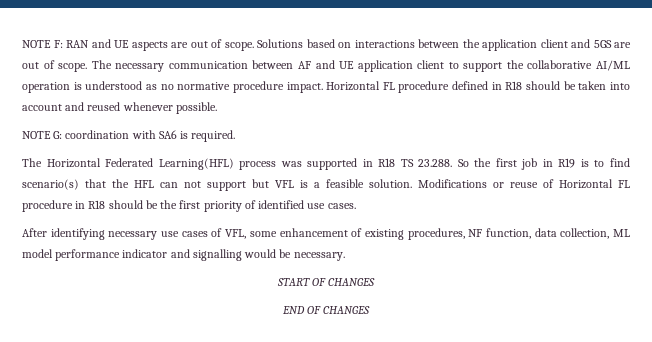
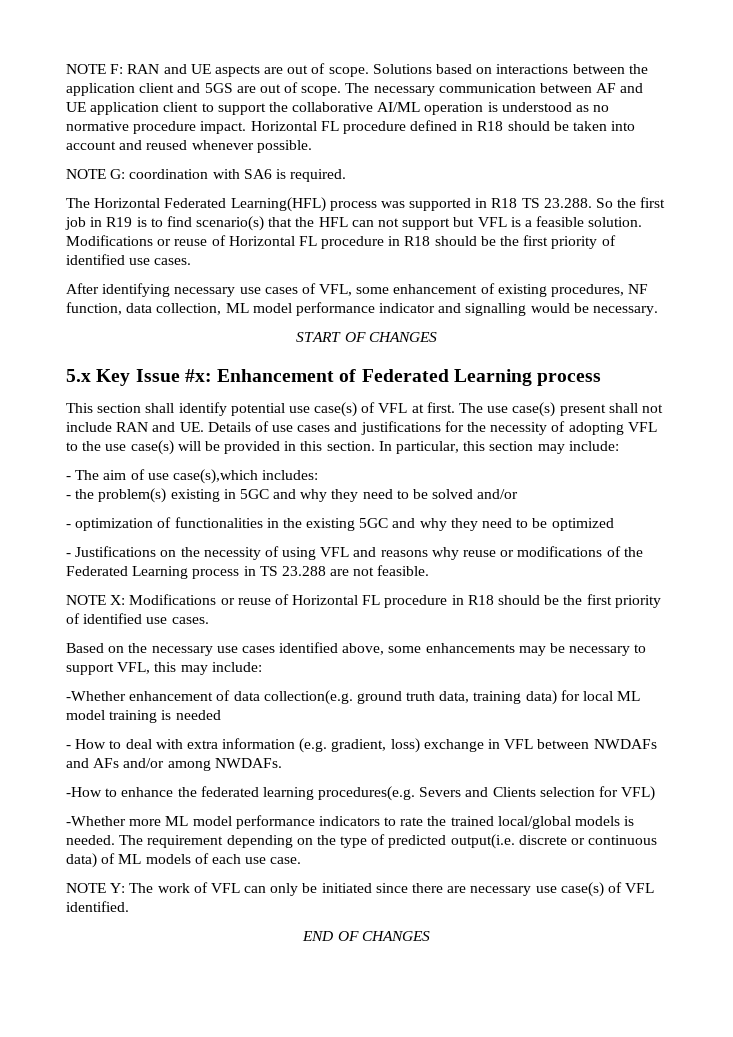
+ 5.x Key Issue #x: Enhancement of Federated Learning process
+ This section shall identify potential use case(s) of VFL at first. The use case(s) present shall not include RAN and UE. Details of use cases and justifications for the necessity of adopting VFL to the use case(s) will be provided in this section. In particular, this section may include:
+ - The aim of use case(s),which includes:
+ - the problem(s) existing in 5GC and why they need to be solved and/or
+ - optimization of functionalities in the existing 5GC and why they need to be optimized
+ - Justifications on the necessity of using VFL and reasons why reuse or modifications of the Federated Learning process in TS 23.288 are not feasible.
+ NOTE X: Modifications or reuse of Horizontal FL procedure in R18 should be the first priority of identified use cases.
+ Based on the necessary use cases identified above, some enhancements may be necessary to support VFL, this may include:
+ -Whether enhancement of data collection(e.g. ground truth data, training data) for local ML model training is needed
+ - How to deal with extra information (e.g. gradient, loss) exchange in VFL between NWDAFs and AFs and/or among NWDAFs.
+ -How to enhance the federated learning procedures(e.g. Severs and Clients selection for VFL)
+ -Whether more ML model performance indicators to rate the trained local/global models is needed. The requirement depending on the type of predicted output(i.e. discrete or continuous data) of ML models of each use case.
+ NOTE Y: The work of VFL can only be initiated since there are necessary use case(s) of VFL identified.

